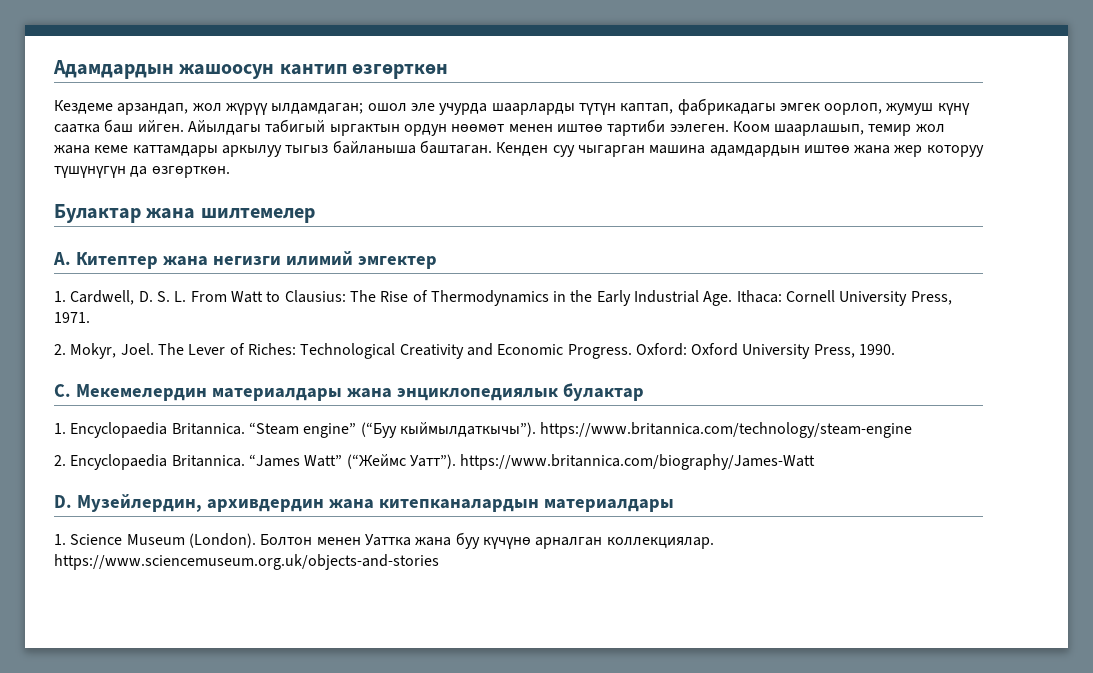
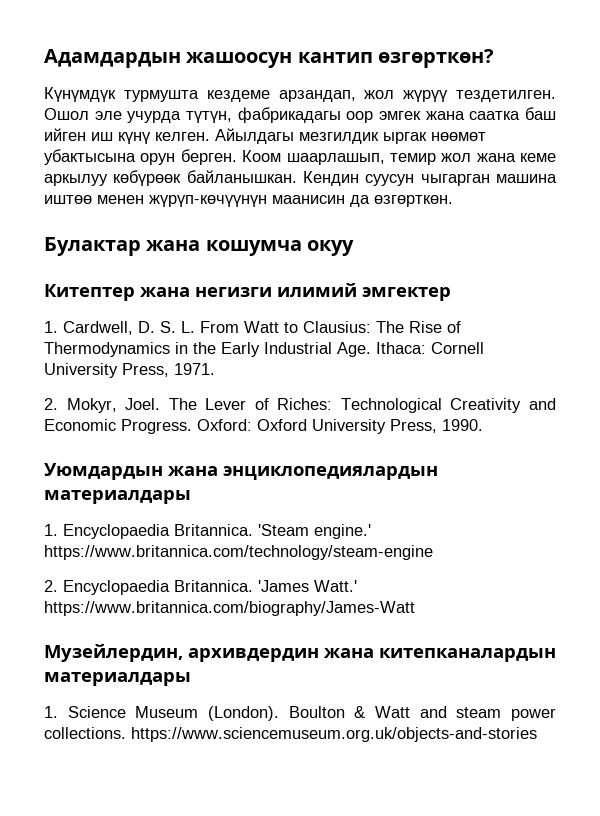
- Адамдардын жашоосун кантип өзгөрткөн
- Кездеме арзандап, жол жүрүү ылдамдаган; ошол эле учурда шаарларды түтүн каптап, фабрикадагы эмгек оорлоп, жумуш күнү саатка баш ийген. Айылдагы табигый ыргактын ордун нөөмөт менен иштөө тартиби ээлеген.
+ Адамдардын жашоосун кантип өзгөрткөн?
+ Күнүмдүк турмушта кездеме арзандап, жол жүрүү тездетилген. Ошол эле учурда түтүн, фабрикадагы оор эмгек жана саатка баш ийген иш күнү келген. Айылдагы мезгилдик ыргак нөөмөт убактысына орун берген.
- Коом шаарлашып, темир жол жана кеме каттамдары аркылуу тыгыз байланыша баштаган. Кенден суу чыгарган машина адамдардын иштөө жана жер которуу түшүнүгүн да өзгөрткөн.
+ Коом шаарлашып, темир жол жана кеме аркылуу көбүрөөк байланышкан. Кендин суусун чыгарган машина иштөө менен жүрүп-көчүүнүн маанисин да өзгөрткөн.
- Булактар жана шилтемелер
- A. Китептер жана негизги илимий эмгектер
+ Булактар жана кошумча окуу
+ Китептер жана негизги илимий эмгектер
- C. Мекемелердин материалдары жана энциклопедиялык булактар
+ Уюмдардын жана энциклопедиялардын материалдары
- “Steam engine” (“Буу кыймылдаткычы”). https://www.britannica.com/technology/steam-engine
+ 'Steam engine.' https://www.britannica.com/technology/steam-engine
- “James Watt” (“Жеймс Уатт”). https://www.britannica.com/biography/James-Watt
+ 'James Watt.' https://www.britannica.com/biography/James-Watt
- D. Музейлердин, архивдердин жана китепканалардын материалдары
+ Музейлердин, архивдердин жана китепканалардын материалдары
- Болтон менен Уаттка жана буу күчүнө арналган коллекциялар. https://www.sciencemuseum.org.uk/objects-and-stories
+ Boulton & Watt and steam power collections. https://www.sciencemuseum.org.uk/objects-and-stories

